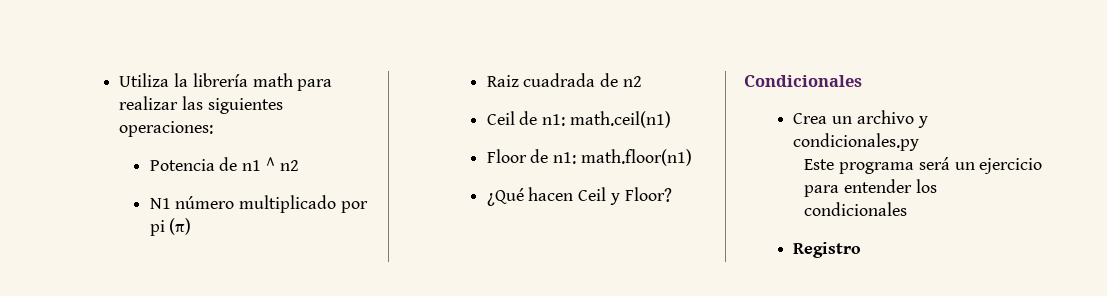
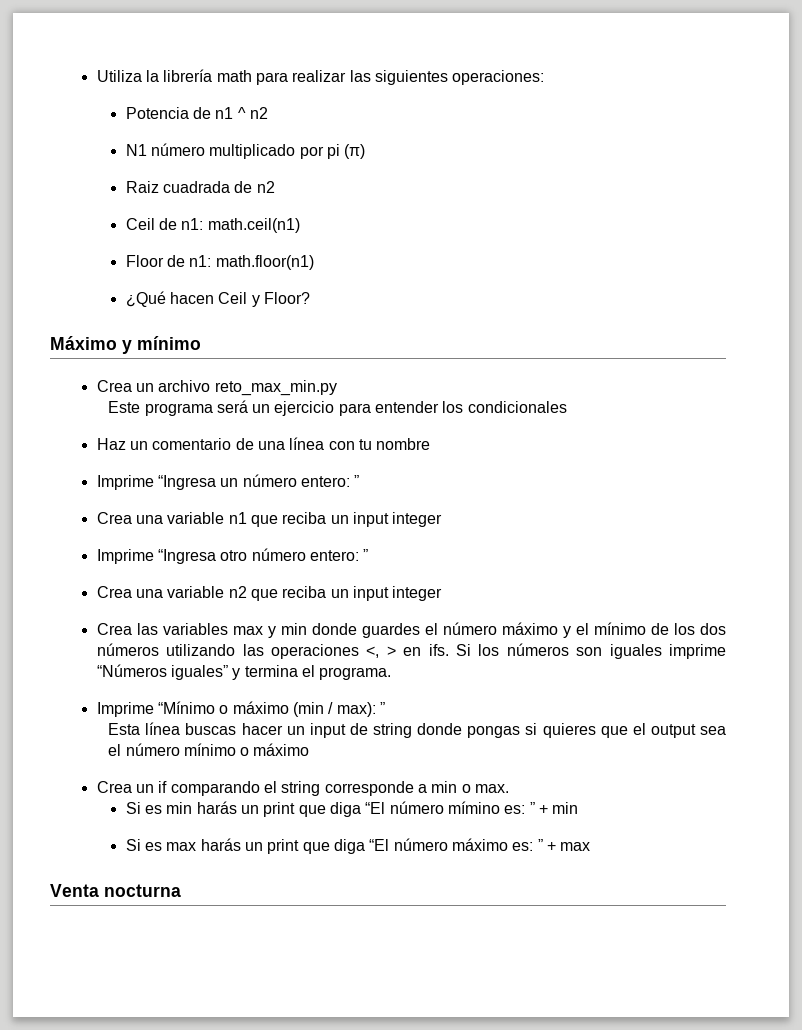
- Condicionales
+ Máximo y mínimo
- Crea un archivo y condicionales.py
+ Crea un archivo reto_max_min.py
- Registro
+ Haz un comentario de una línea con tu nombre
+ Imprime “Ingresa un número entero: ”
+ Crea una variable n1 que reciba un input integer
+ Imprime “Ingresa otro número entero: ”
+ Crea una variable n2 que reciba un input integer
+ Crea las variables max y min donde guardes el número máximo y el mínimo de los dos números utilizando las operaciones <, > en ifs. Si los números son iguales imprime “Números iguales” y termina el programa.
+ Imprime “Mínimo o máximo (min / max): ”
+ Esta línea buscas hacer un input de string donde pongas si quieres que el output sea el número mínimo o máximo
+ Crea un if comparando el string corresponde a min o max.
+ Si es min harás un print que diga “El número mímino es: ” + min
+ Si es max harás un print que diga “El número máximo es: ” + max
+ Venta nocturna

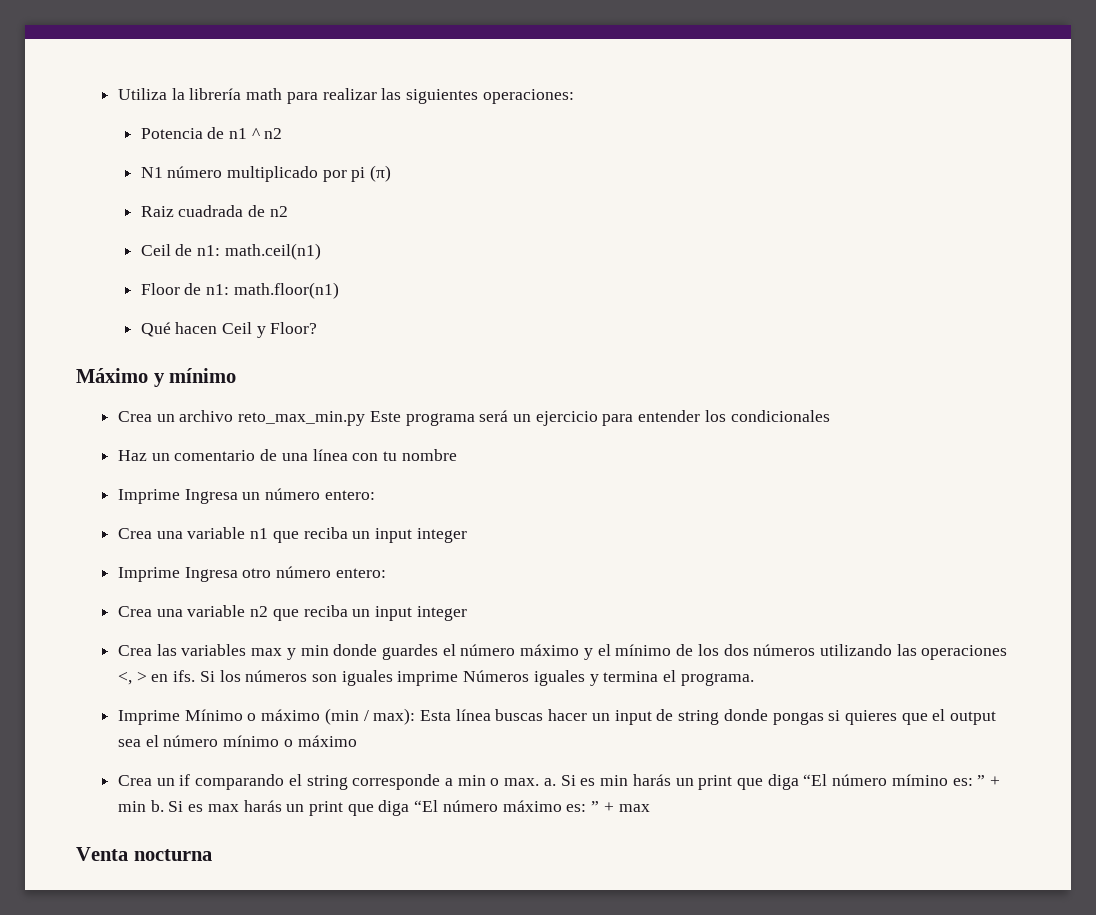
- ¿Qué hacen Ceil y Floor?
+ Qué hacen Ceil y Floor?
- Crea un archivo reto_max_min.py
- Este programa será un ejercicio para entender los condicionales
+ Crea un archivo reto_max_min.py Este programa será un ejercicio para entender los condicionales
- Imprime “Ingresa un número entero: ”
+ Imprime Ingresa un número entero:
- Imprime “Ingresa otro número entero: ”
+ Imprime Ingresa otro número entero:
- Si los números son iguales imprime “Números iguales” y termina el programa.
+ Si los números son iguales imprime Números iguales y termina el programa.
- Imprime “Mínimo o máximo (min / max): ”
- Esta línea buscas hacer un input de string donde pongas si quieres que el output sea el número mínimo o máximo
+ Imprime Mínimo o máximo (min / max): Esta línea buscas hacer un input de string donde pongas si quieres que el output sea el número mínimo o máximo
- Crea un if comparando el string corresponde a min o max.
- Si es min harás un print que diga “El número mímino es: ” + min
- Si es max harás un print que diga “El número máximo es: ” + max
+ Crea un if comparando el string corresponde a min o max. a. Si es min harás un print que diga “El número mímino es: ” + min b. Si es max harás un print que diga “El número máximo es: ” + max

